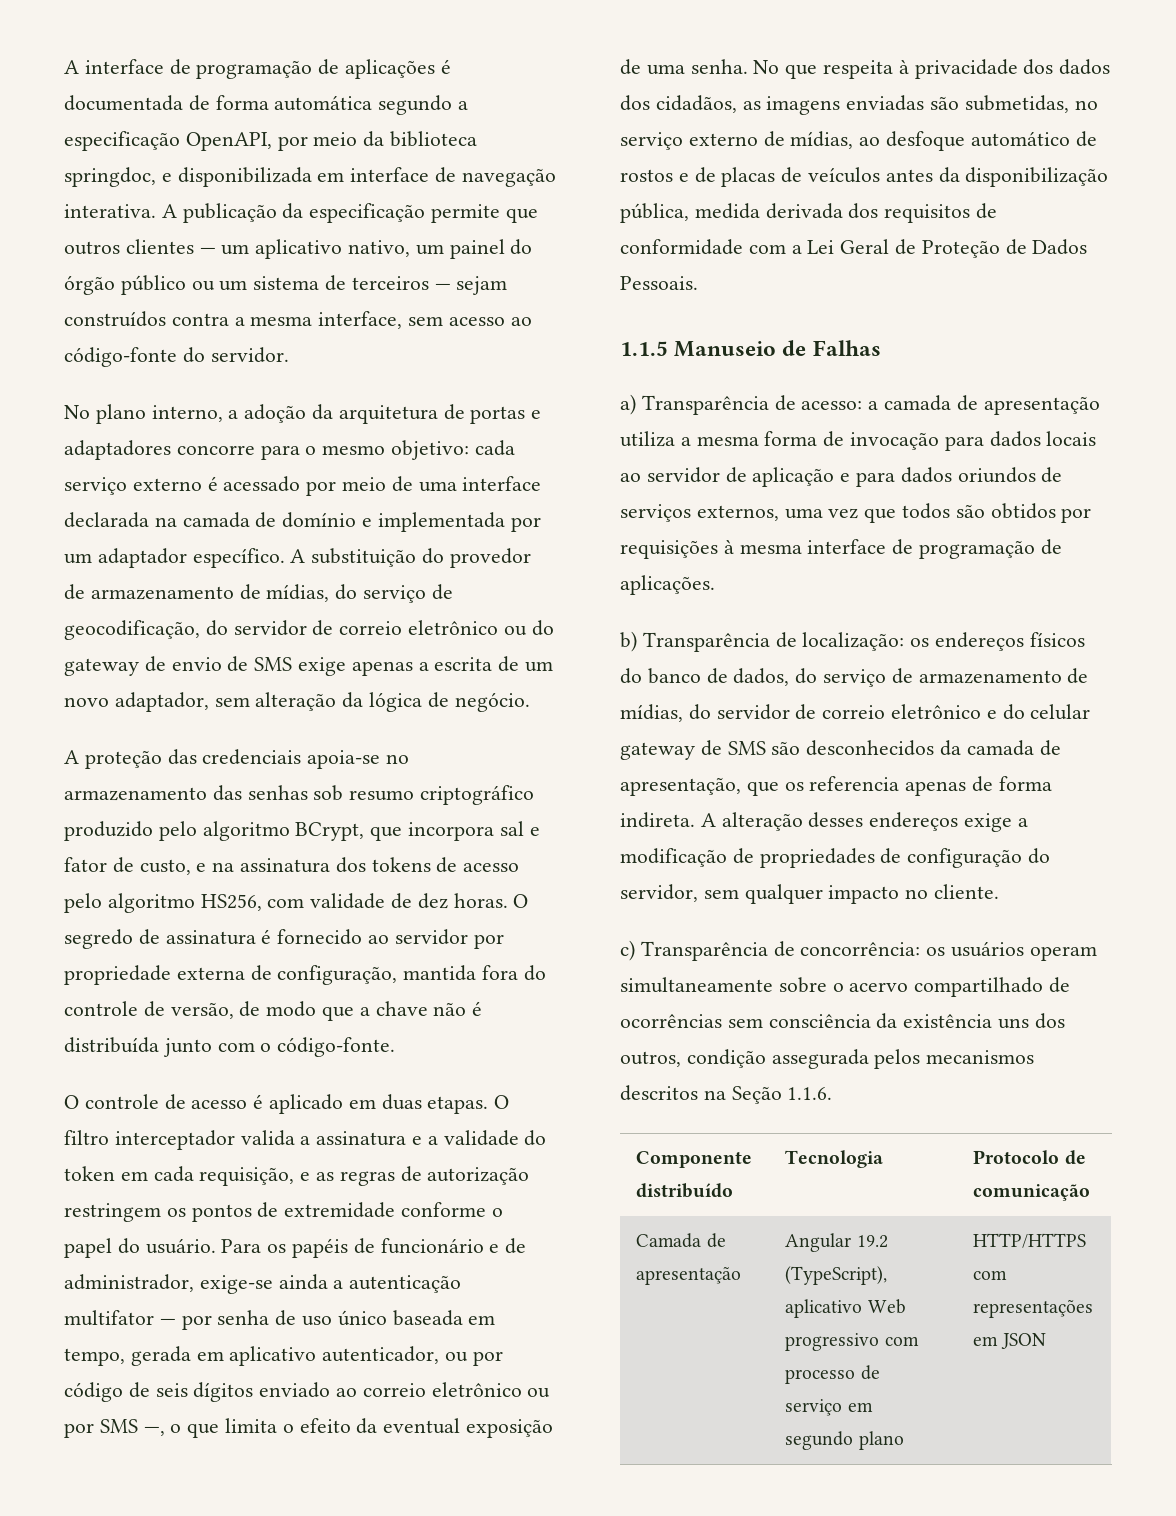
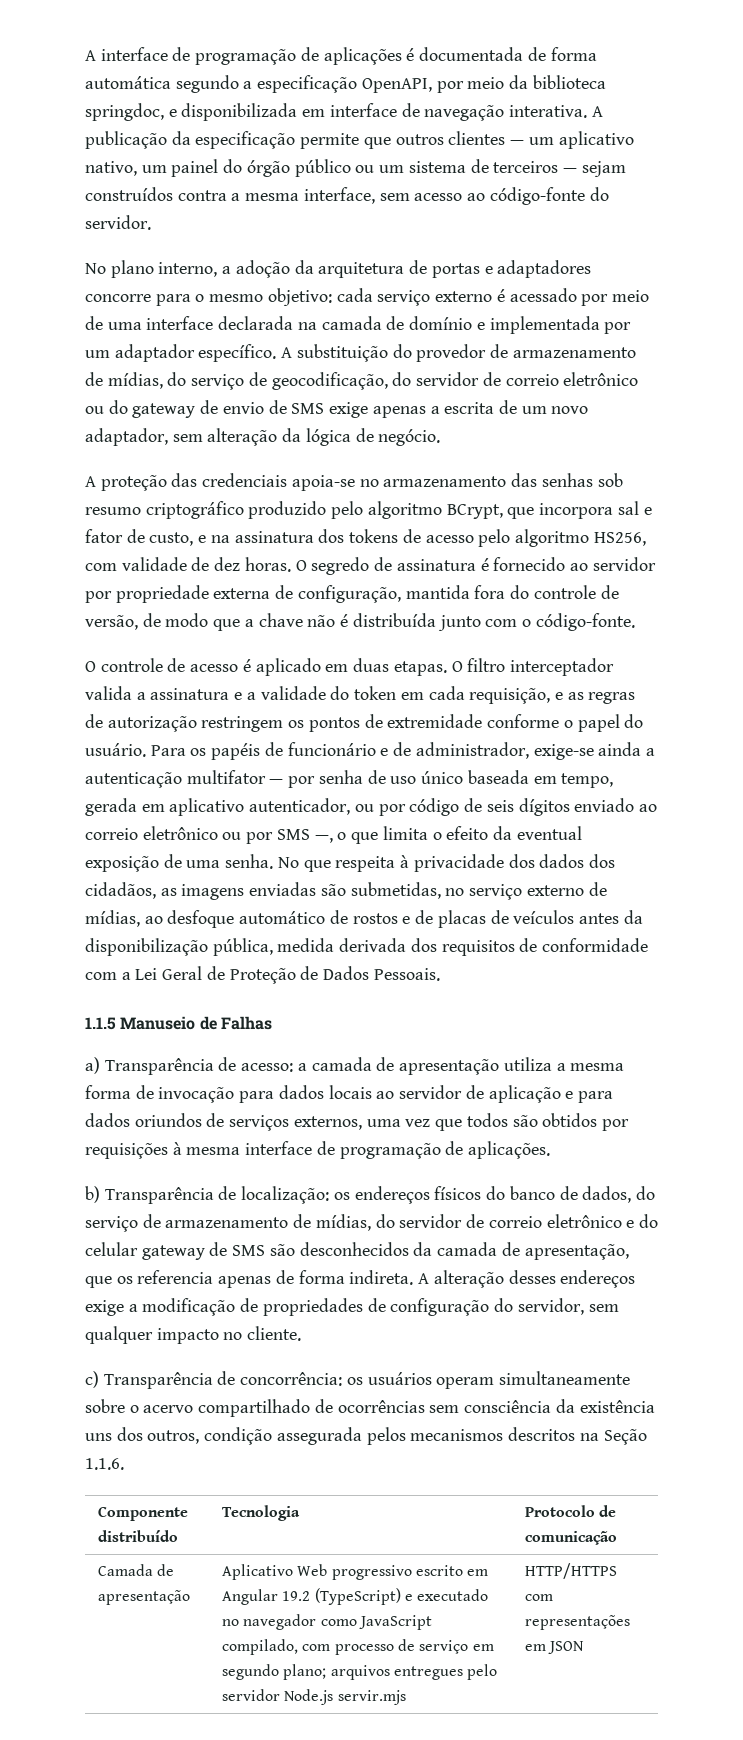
- Camada de apresentação | Angular 19.2 (TypeScript), aplicativo Web progressivo com processo de serviço em segundo plano | HTTP/HTTPS com representações em JSON
+ Camada de apresentação | Aplicativo Web progressivo escrito em Angular 19.2 (TypeScript) e executado no navegador como JavaScript compilado, com processo de serviço em segundo plano; arquivos entregues pelo servidor Node.js servir.mjs | HTTP/HTTPS com representações em JSON

